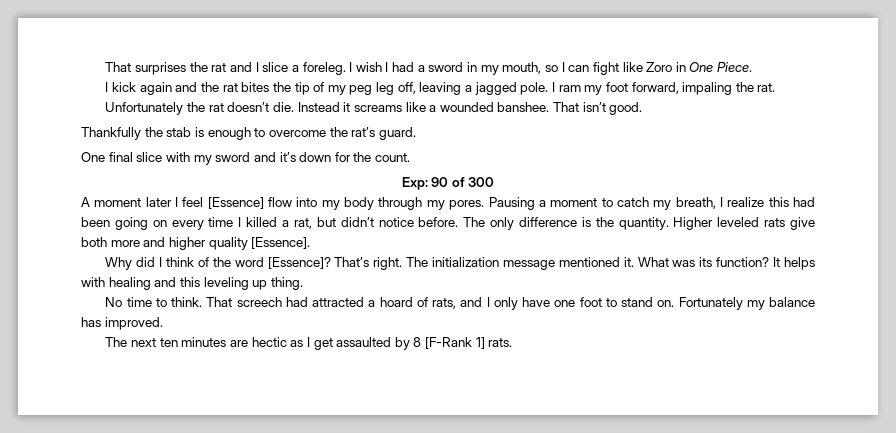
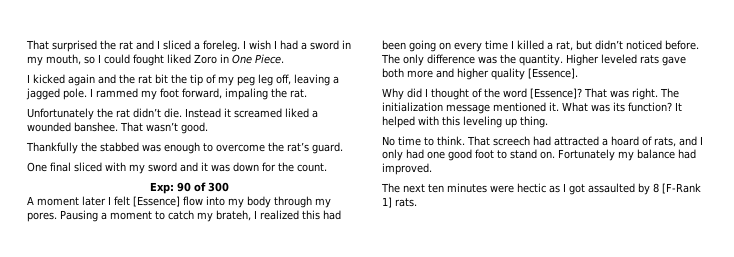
- That surprises the rat and I slice a foreleg.
+ That surprised the rat and I sliced a foreleg.
- I wish I had a sword in my mouth, so I can fight like Zoro in One Piece.
+ I wish I had a sword in my mouth, so I could fought liked Zoro in One Piece.
- I kick again and the rat bites the tip of my peg leg off, leaving a jagged pole.
+ I kicked again and the rat bit the tip of my peg leg off, leaving a jagged pole.
- I ram my foot forward, impaling the rat.
+ I rammed my foot forward, impaling the rat.
- Unfortunately the rat doesn’t die.
+ Unfortunately the rat didn’t die.
- Instead it screams like a wounded banshee.
+ Instead it screamed liked a wounded banshee.
- That isn’t good.
+ That wasn’t good.
- Thankfully the stab is enough to overcome the rat’s guard.
+ Thankfully the stabbed was enough to overcome the rat’s guard.
- One final slice with my sword and it’s down for the count.
+ One final sliced with my sword and it was down for the count.
- A moment later I feel [Essence] flow into my body through my pores.
+ A moment later I felt [Essence] flow into my body through my pores.
- Pausing a moment to catch my breath, I realize this had been going on every time I killed a rat, but didn’t notice before.
+ Pausing a moment to catch my brateh, I realized this had been going on every time I killed a rat, but didn’t noticed before.
- The only difference is the quantity.
+ The only difference was the quantity.
- Higher leveled rats give both more and higher quality [Essence].
+ Higher leveled rats gave both more and higher quality [Essence].
- Why did I think of the word [Essence]?
+ Why did I thought of the word [Essence]?
- That’s right.
+ That was right.
- It helps with healing and this leveling up thing.
+ It helped with this leveling up thing.
- That screech had attracted a hoard of rats, and I only have one foot to stand on.
+ That screech had attracted a hoard of rats, and I only had one good foot to stand on.
- Fortunately my balance has improved.
+ Fortunately my balance had improved.
- The next ten minutes are hectic as I get assaulted by 8 [F-Rank 1] rats.
+ The next ten minutes were hectic as I got assaulted by 8 [F-Rank 1] rats.

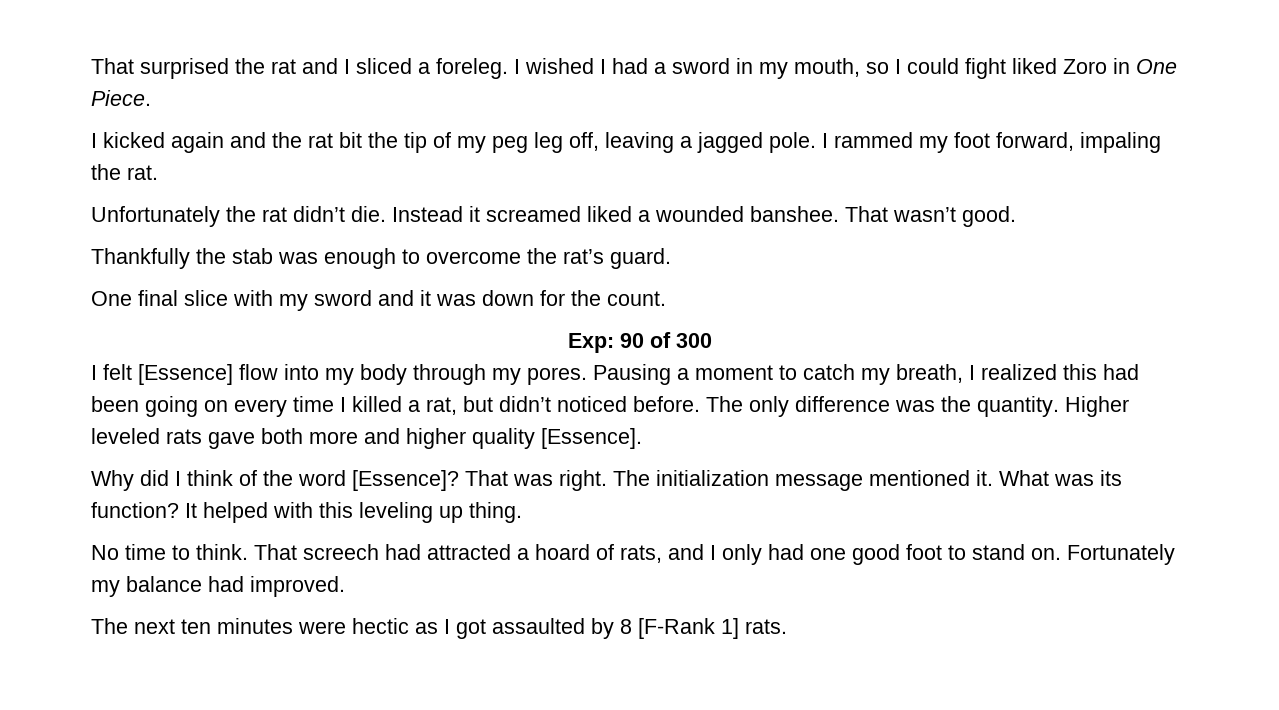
- I wish I had a sword in my mouth, so I could fought liked Zoro in One Piece.
+ I wished I had a sword in my mouth, so I could fight liked Zoro in One Piece.
- Thankfully the stabbed was enough to overcome the rat’s guard.
+ Thankfully the stab was enough to overcome the rat’s guard.
- One final sliced with my sword and it was down for the count.
+ One final slice with my sword and it was down for the count.
- A moment later I felt [Essence] flow into my body through my pores.
+ I felt [Essence] flow into my body through my pores.
- Pausing a moment to catch my brateh, I realized this had been going on every time I killed a rat, but didn’t noticed before.
+ Pausing a moment to catch my breath, I realized this had been going on every time I killed a rat, but didn’t noticed before.
- Why did I thought of the word [Essence]?
+ Why did I think of the word [Essence]?

